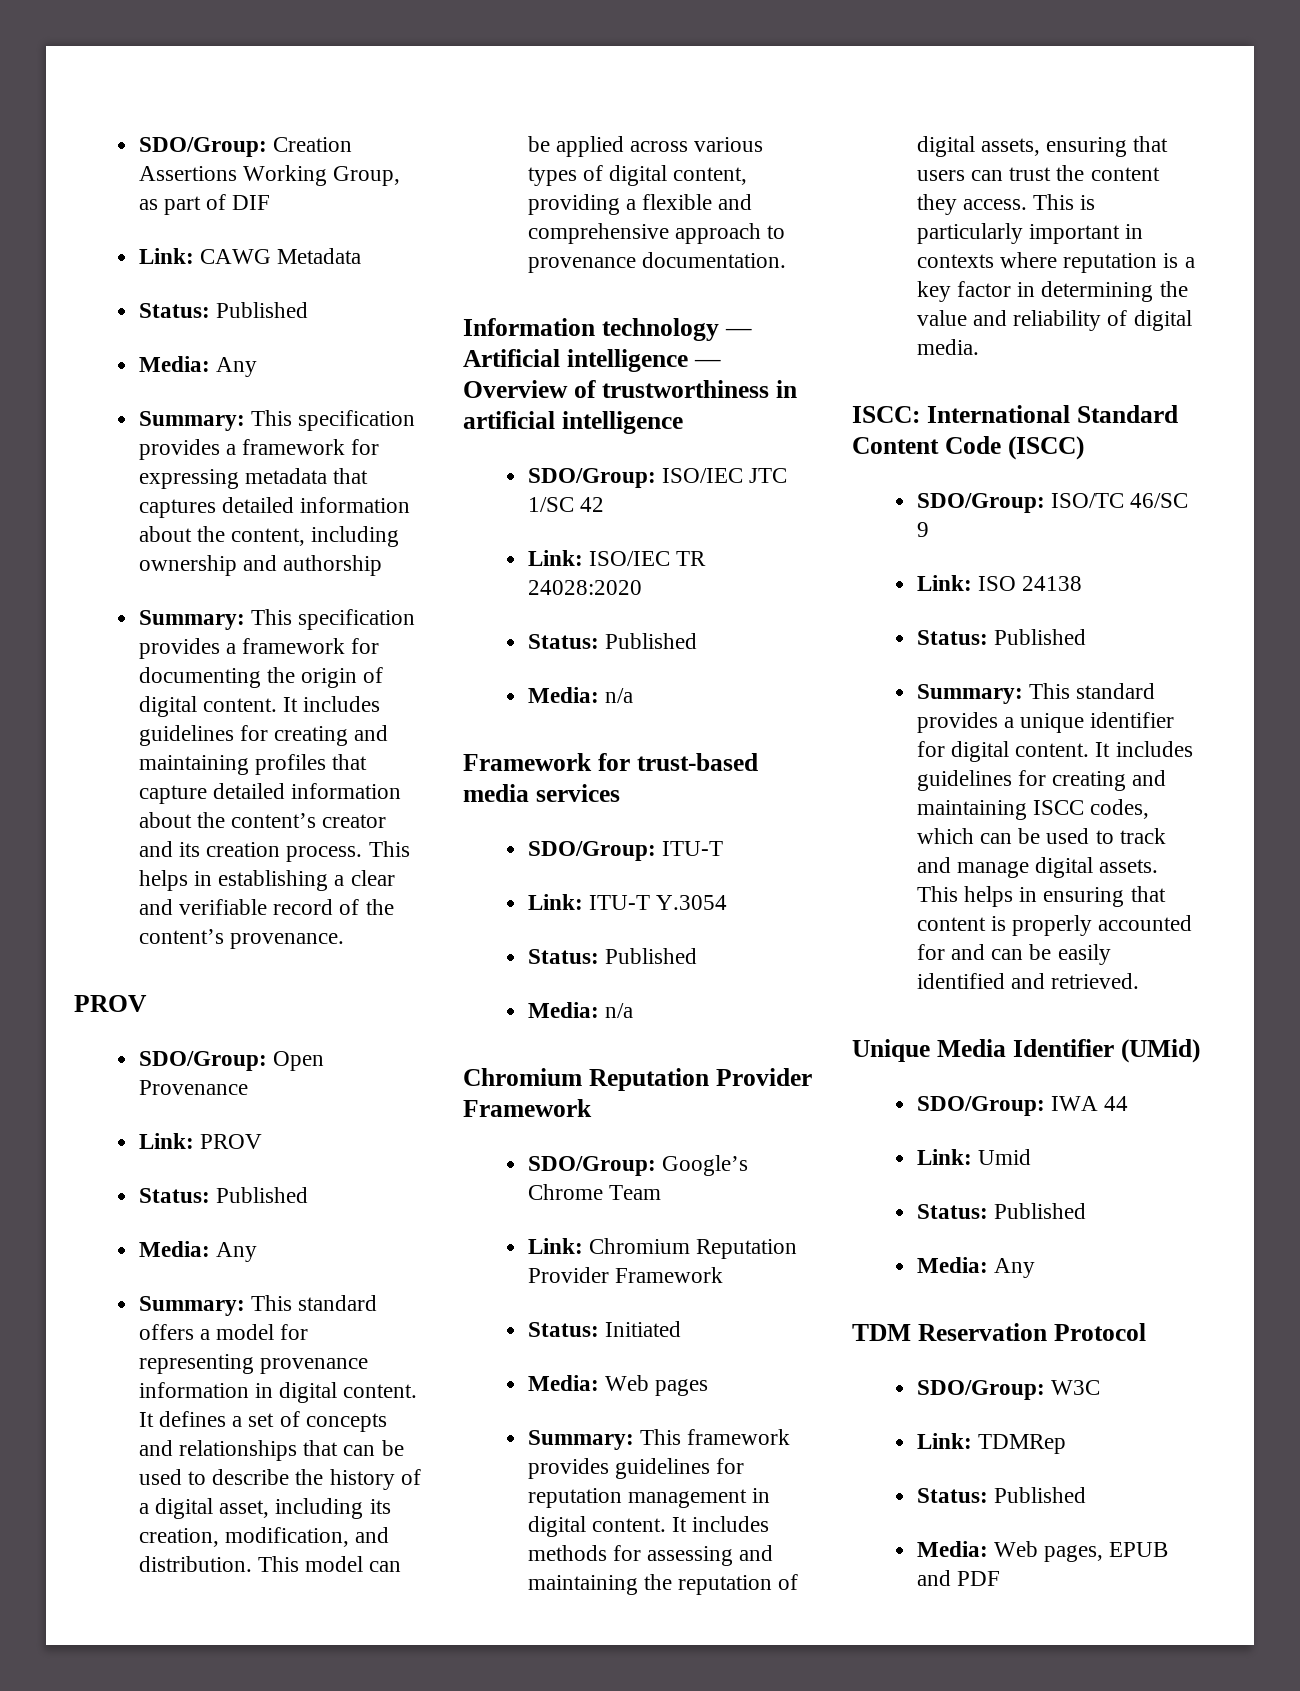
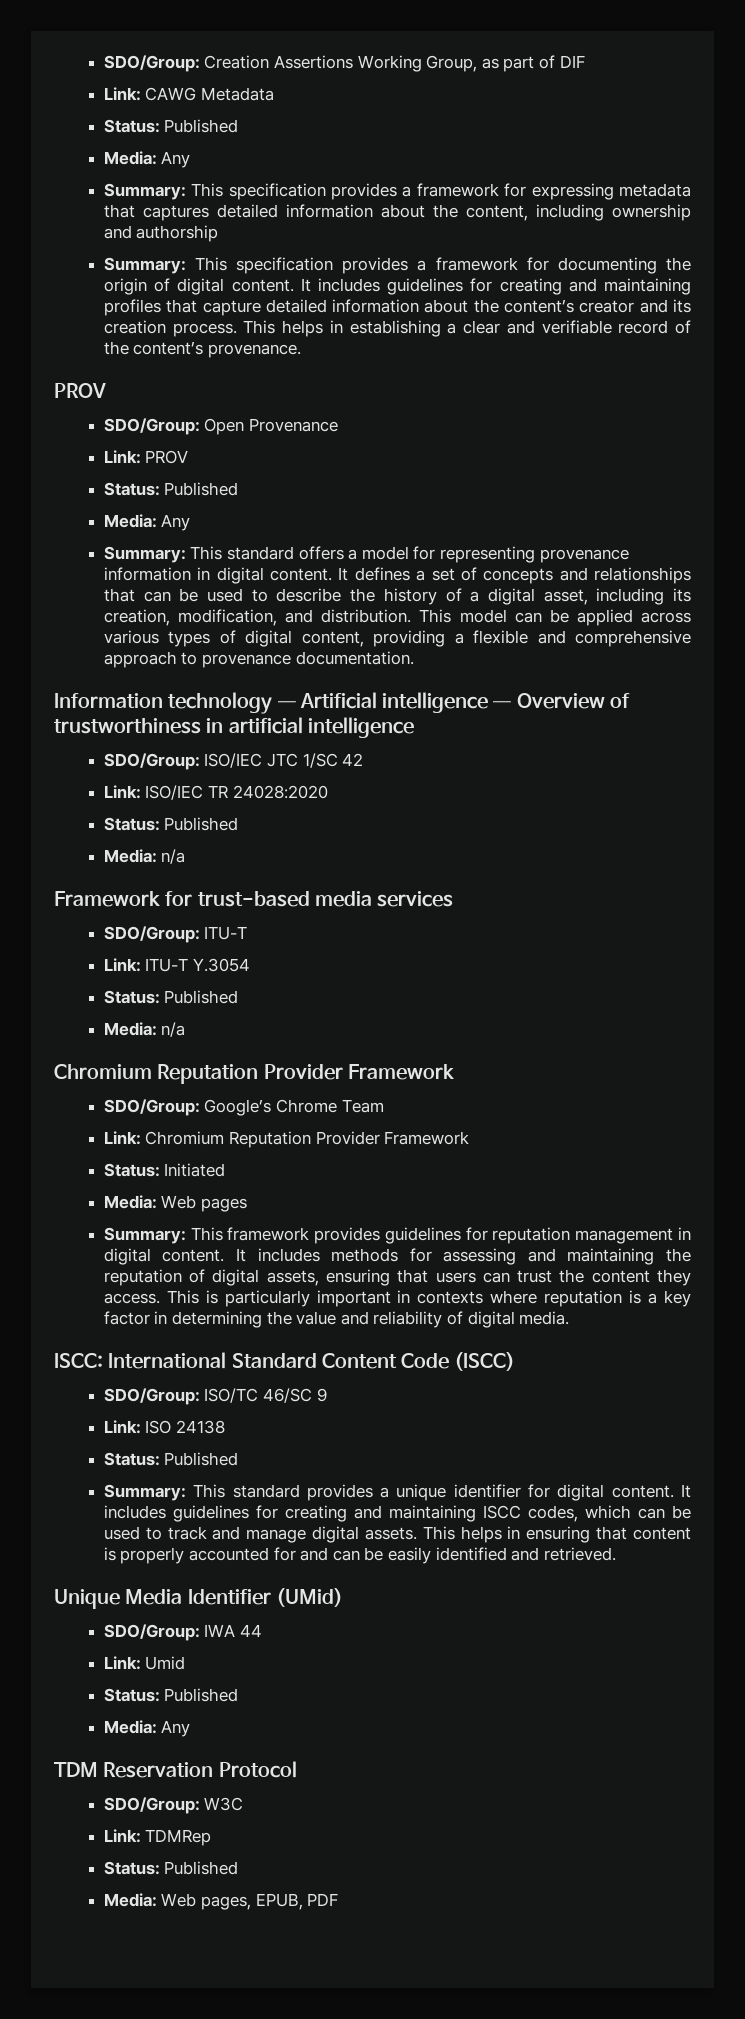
- Media: Web pages, EPUB and PDF
+ Media: Web pages, EPUB, PDF

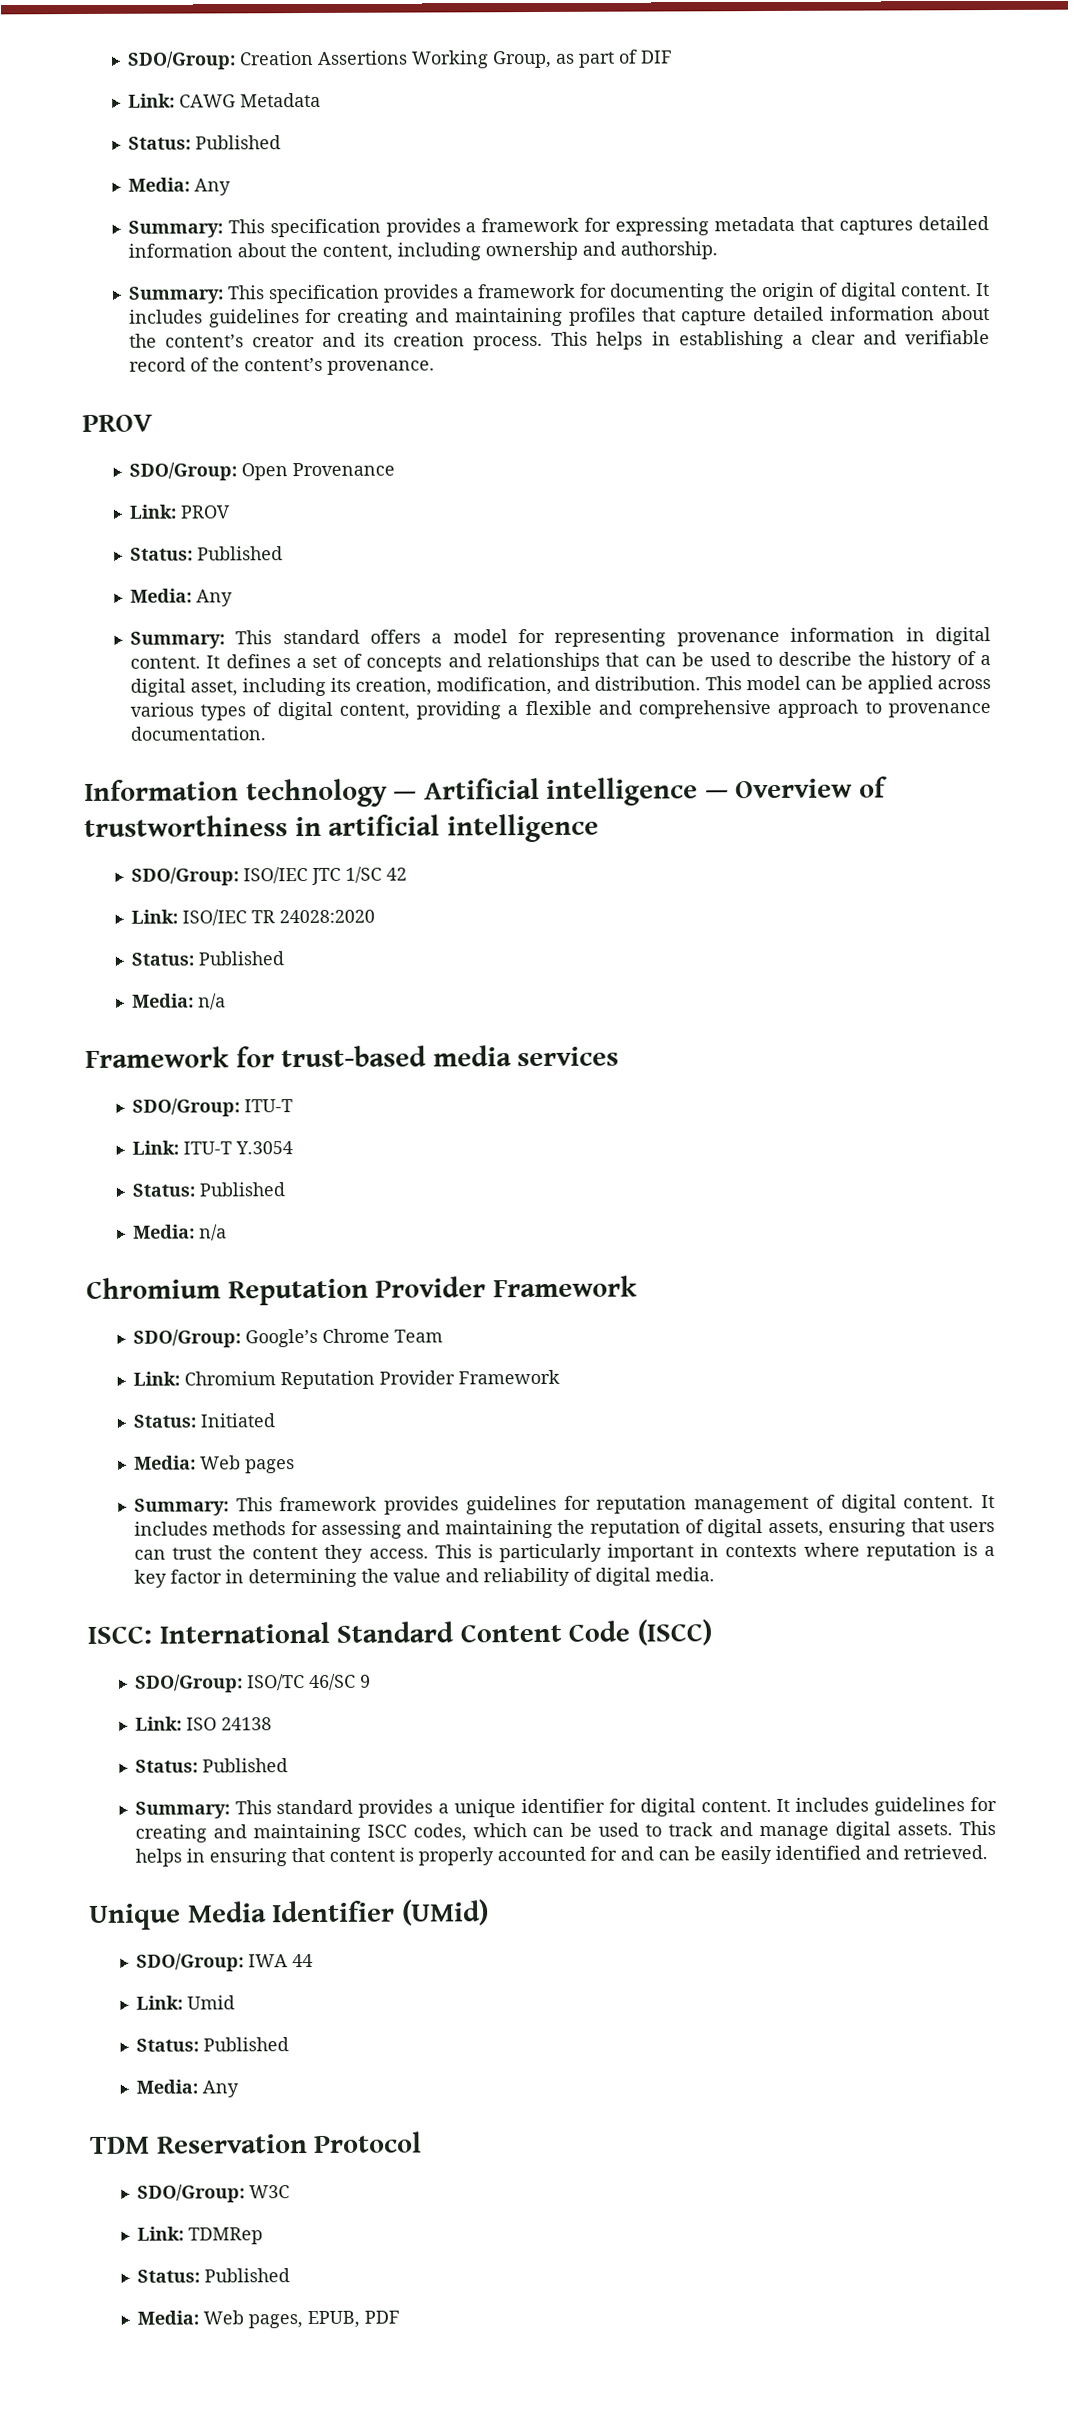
- Summary: This specification provides a framework for expressing metadata that captures detailed information about the content, including ownership and authorship
+ Summary: This specification provides a framework for expressing metadata that captures detailed information about the content, including ownership and authorship.
- Summary: This framework provides guidelines for reputation management in digital content.
+ Summary: This framework provides guidelines for reputation management of digital content.

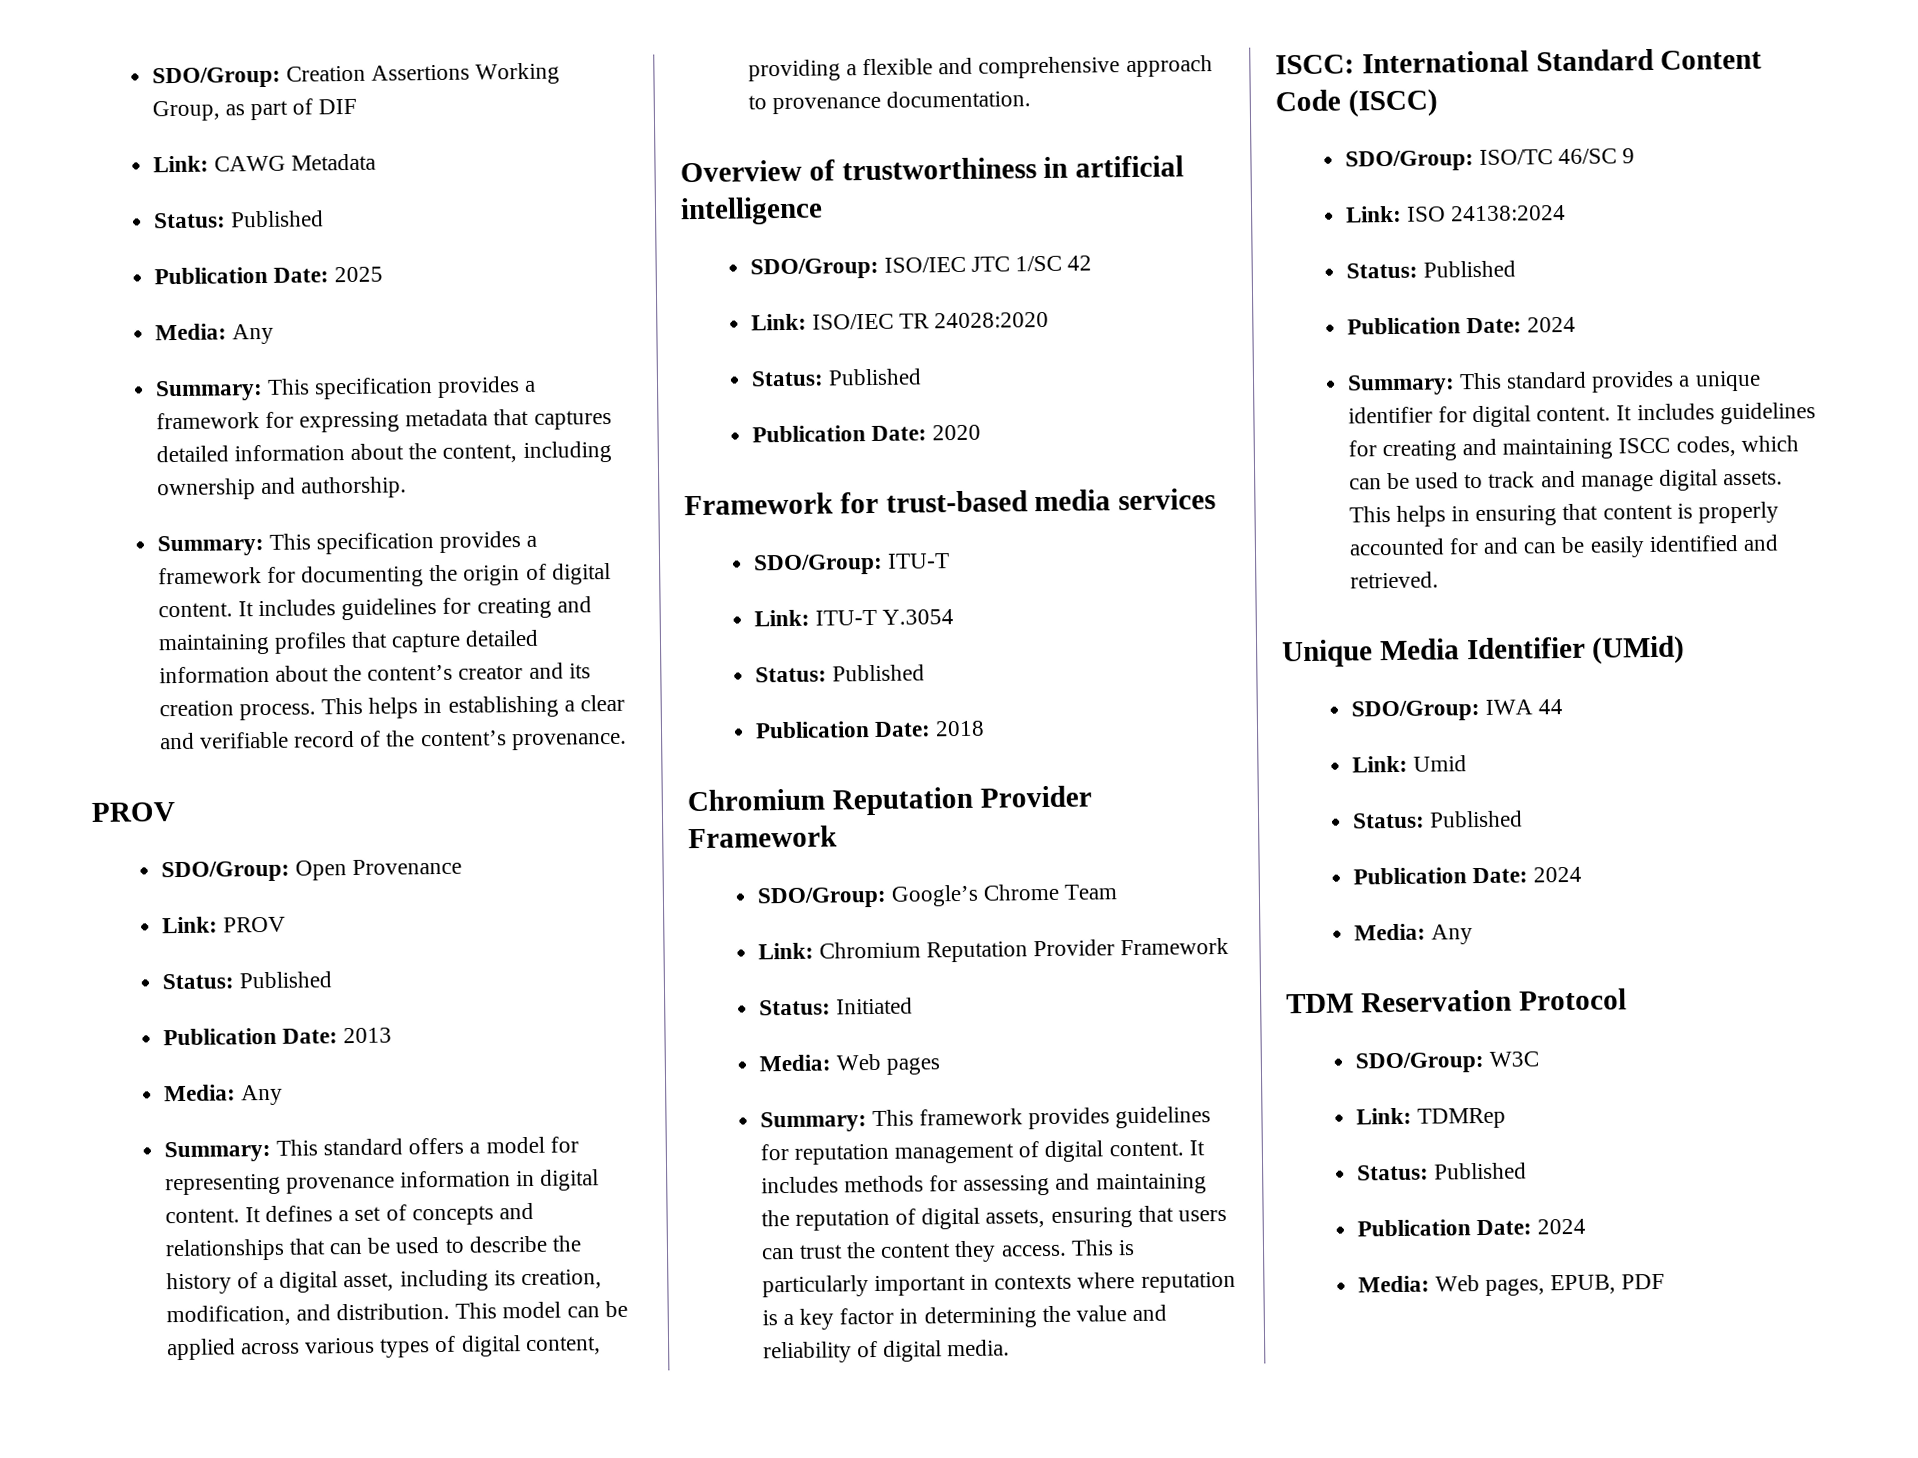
+ Publication Date: 2025
+ Publication Date: 2013
- Information technology — Artificial intelligence — Overview of trustworthiness in artificial intelligence
+ Overview of trustworthiness in artificial intelligence
  Link: ISO/IEC TR 24028:2020
  Status: Published
- Media: n/a
+ Publication Date: 2020
  Link: ITU-T Y.3054
  Status: Published
- Media: n/a
+ Publication Date: 2018
- Link: ISO 24138
+ Link: ISO 24138:2024
  Status: Published
+ Publication Date: 2024
  Link: Umid
  Status: Published
+ Publication Date: 2024
  Link: TDMRep
  Status: Published
+ Publication Date: 2024

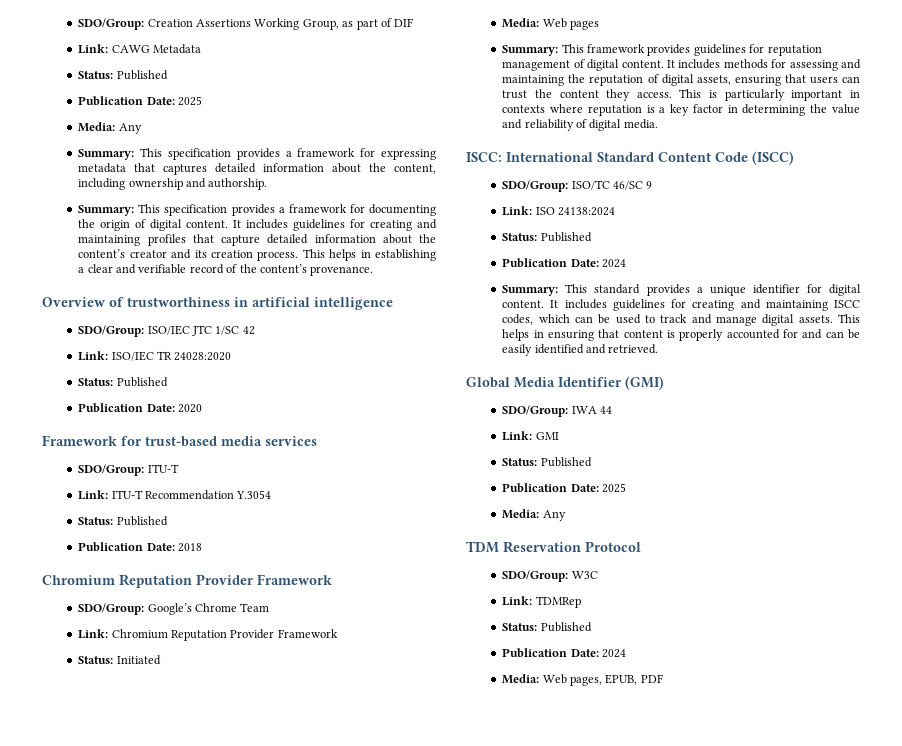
  This helps in establishing a clear and verifiable record of the content’s provenance.
- PROV
- SDO/Group: Open Provenance
- Link: PROV
- Status: Published
- Publication Date: 2013
- Media: Any
- Summary: This standard offers a model for representing provenance information in digital content. It defines a set of concepts and relationships that can be used to describe the history of a digital asset, including its creation, modification, and distribution. This model can be applied across various types of digital content, providing a flexible and comprehensive approach to provenance documentation.
- Link: ITU-T Y.3054
+ Link: ITU-T Recommendation Y.3054
- Unique Media Identifier (UMid)
+ Global Media Identifier (GMI)
- Link: Umid
+ Link: GMI
  Status: Published
- Publication Date: 2024
+ Publication Date: 2025

